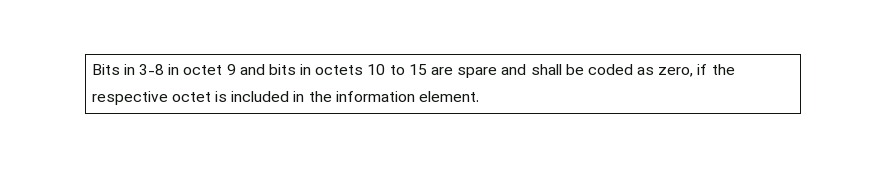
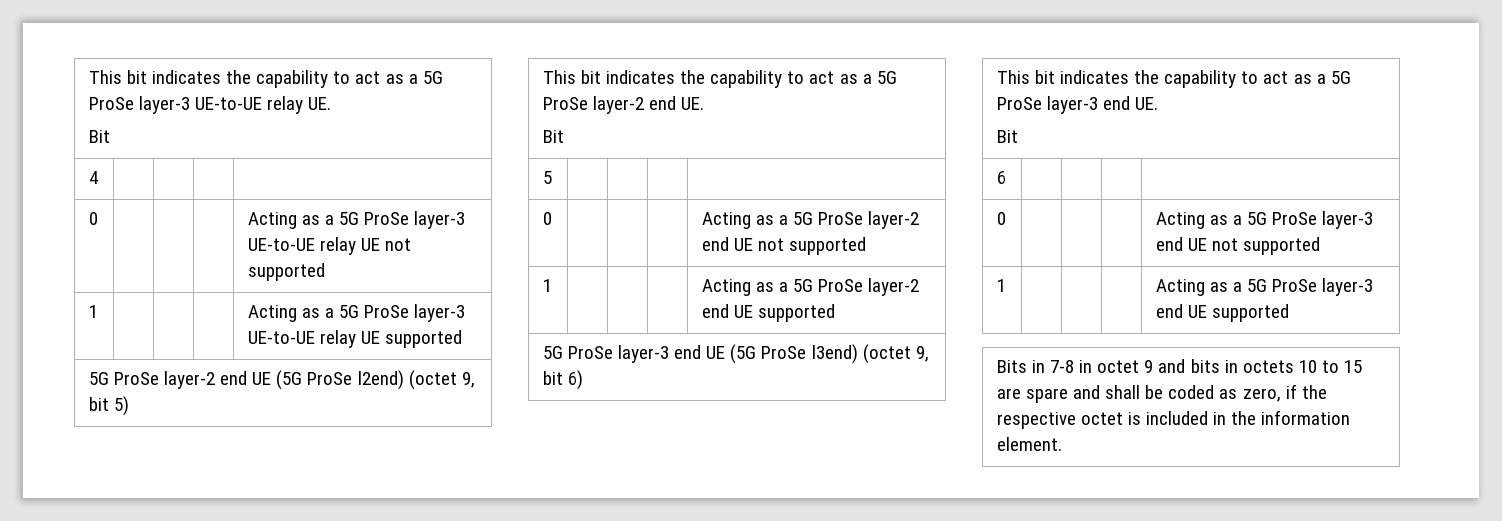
+ This bit indicates the capability to act as a 5G ProSe layer-3 UE-to-UE relay UE.
+ Bit
+ 4 | | | |
+ 0 | | | | Acting as a 5G ProSe layer-3 UE-to-UE relay UE not supported
+ 1 | | | | Acting as a 5G ProSe layer-3 UE-to-UE relay UE supported
+ 5G ProSe layer-2 end UE (5G ProSe l2end) (octet 9, bit 5)
+ This bit indicates the capability to act as a 5G ProSe layer-2 end UE.
+ Bit
+ 5 | | | |
+ 0 | | | | Acting as a 5G ProSe layer-2 end UE not supported
+ 1 | | | | Acting as a 5G ProSe layer-2 end UE supported
+ 5G ProSe layer-3 end UE (5G ProSe l3end) (octet 9, bit 6)
+ This bit indicates the capability to act as a 5G ProSe layer-3 end UE.
+ Bit
+ 6 | | | |
+ 0 | | | | Acting as a 5G ProSe layer-3 end UE not supported
+ 1 | | | | Acting as a 5G ProSe layer-3 end UE supported
- Bits in 3-8 in octet 9 and bits in octets 10 to 15 are spare and shall be coded as zero, if the respective octet is included in the information element.
+ Bits in 7-8 in octet 9 and bits in octets 10 to 15 are spare and shall be coded as zero, if the respective octet is included in the information element.

